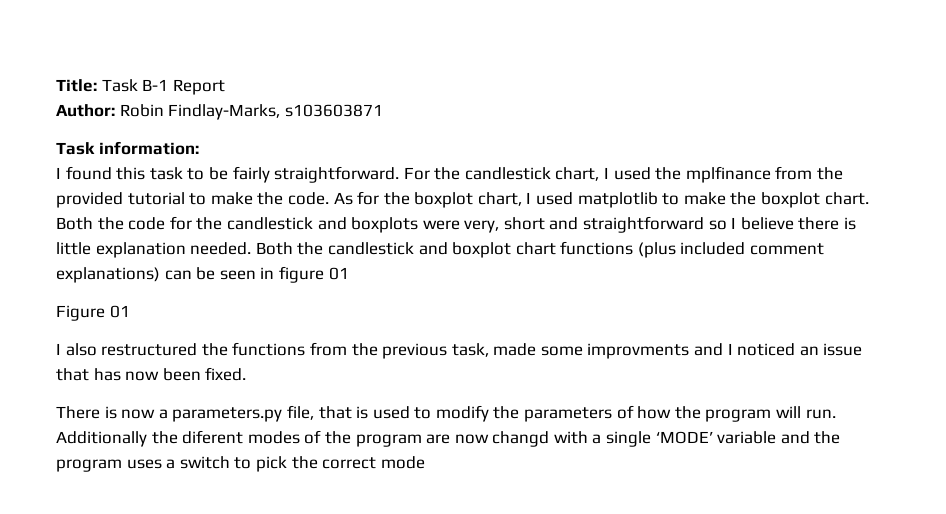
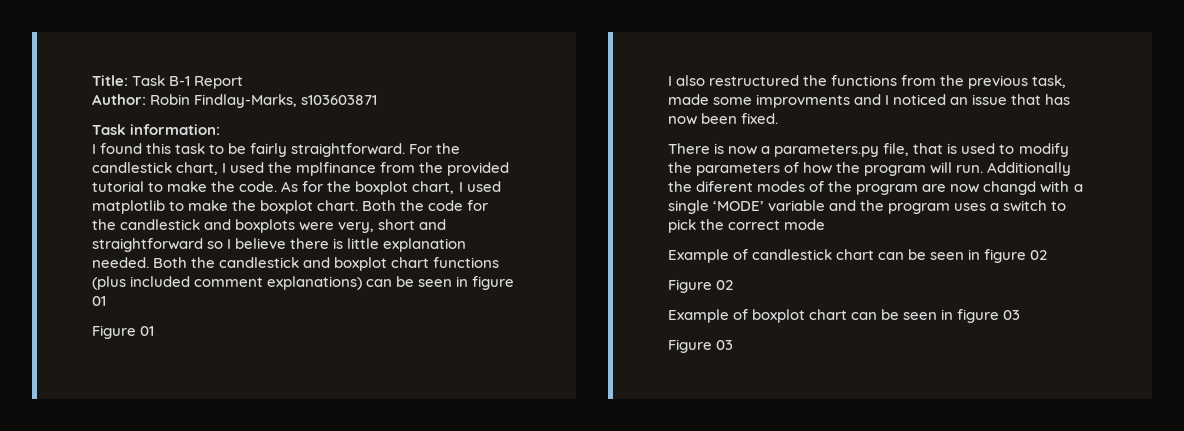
+ Example of candlestick chart can be seen in figure 02
+ Figure 02
+ Example of boxplot chart can be seen in figure 03
+ Figure 03

